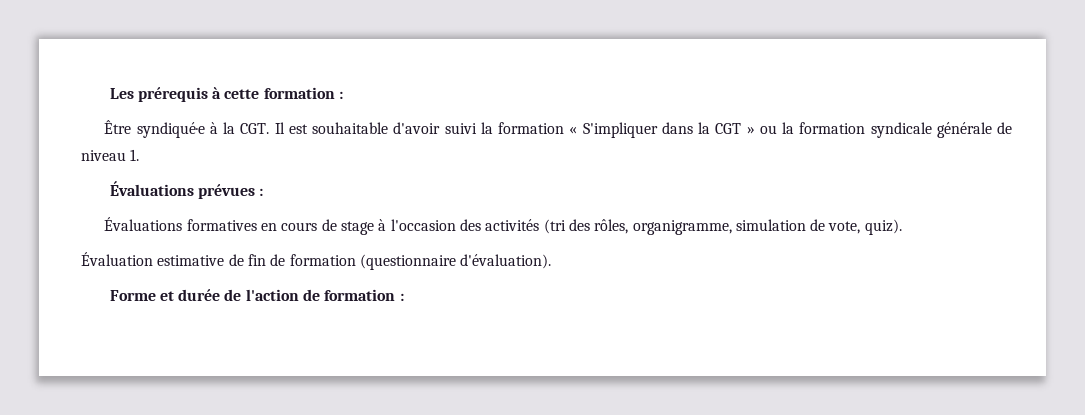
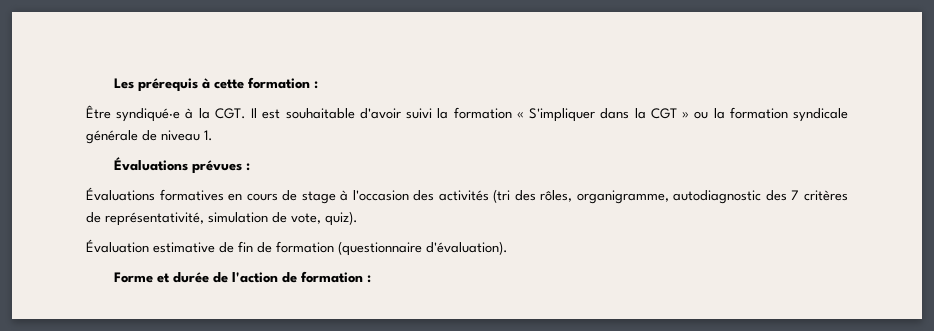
- Évaluations formatives en cours de stage à l'occasion des activités (tri des rôles, organigramme, simulation de vote, quiz).
+ Évaluations formatives en cours de stage à l'occasion des activités (tri des rôles, organigramme, autodiagnostic des 7 critères de représentativité, simulation de vote, quiz).

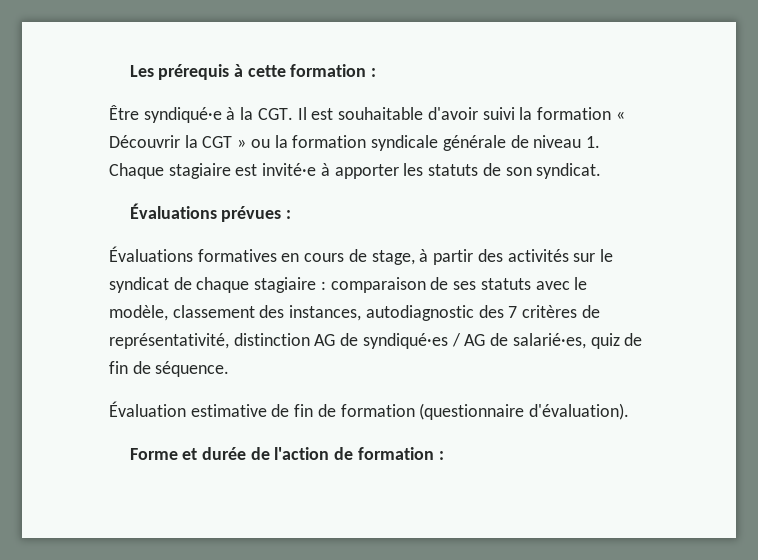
- Être syndiqué·e à la CGT. Il est souhaitable d'avoir suivi la formation « S'impliquer dans la CGT » ou la formation syndicale générale de niveau 1.
+ Être syndiqué·e à la CGT. Il est souhaitable d'avoir suivi la formation « Découvrir la CGT » ou la formation syndicale générale de niveau 1. Chaque stagiaire est invité·e à apporter les statuts de son syndicat.
- Évaluations formatives en cours de stage à l'occasion des activités (tri des rôles, organigramme, autodiagnostic des 7 critères de représentativité, simulation de vote, quiz).
+ Évaluations formatives en cours de stage, à partir des activités sur le syndicat de chaque stagiaire : comparaison de ses statuts avec le modèle, classement des instances, autodiagnostic des 7 critères de représentativité, distinction AG de syndiqué·es / AG de salarié·es, quiz de fin de séquence.

